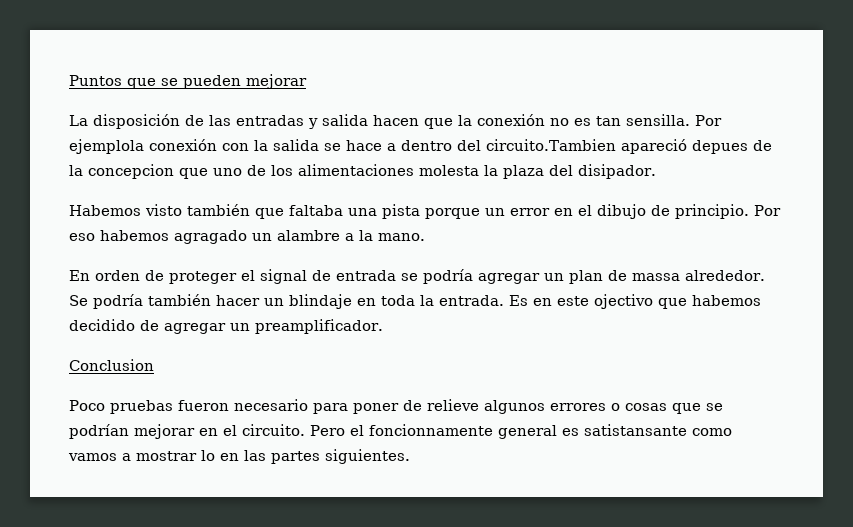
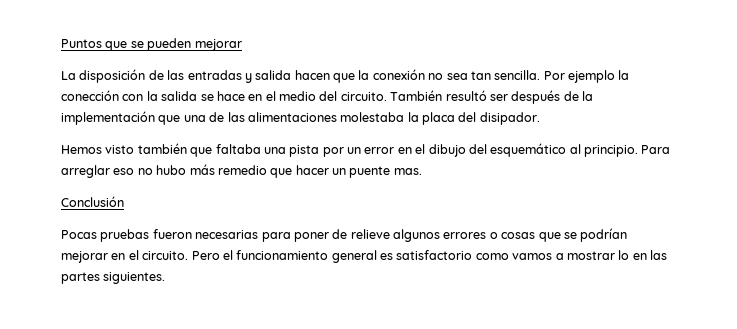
- La disposición de las entradas y salida hacen que la conexión no es tan sensilla. Por ejemplola conexión con la salida se hace a dentro del circuito.Tambien apareció depues de la concepcion que uno de los alimentaciones molesta la plaza del disipador.
+ La disposición de las entradas y salida hacen que la conexión no sea tan sencilla. Por ejemplo la conección con la salida se hace en el medio del circuito. También resultó ser después de la implementación que una de las alimentaciones molestaba la placa del disipador.
- Habemos visto también que faltaba una pista porque un error en el dibujo de principio. Por eso habemos agragado un alambre a la mano.
- En orden de proteger el signal de entrada se podría agregar un plan de massa alrededor. Se podría también hacer un blindaje en toda la entrada. Es en este ojectivo que habemos decidido de agregar un preamplificador.
- Conclusion
- Poco pruebas fueron necesario para poner de relieve algunos errores o cosas que se podrían mejorar en el circuito.
+ Hemos visto también que faltaba una pista por un error en el dibujo del esquemático al principio. Para arreglar eso no hubo más remedio que hacer un puente mas.
+ Conclusión
+ Pocas pruebas fueron necesarias para poner de relieve algunos errores o cosas que se podrían mejorar en el circuito.
- Pero el foncionnamente general es satistansante como vamos a mostrar lo en las partes siguientes.
+ Pero el funcionamiento general es satisfactorio como vamos a mostrar lo en las partes siguientes.

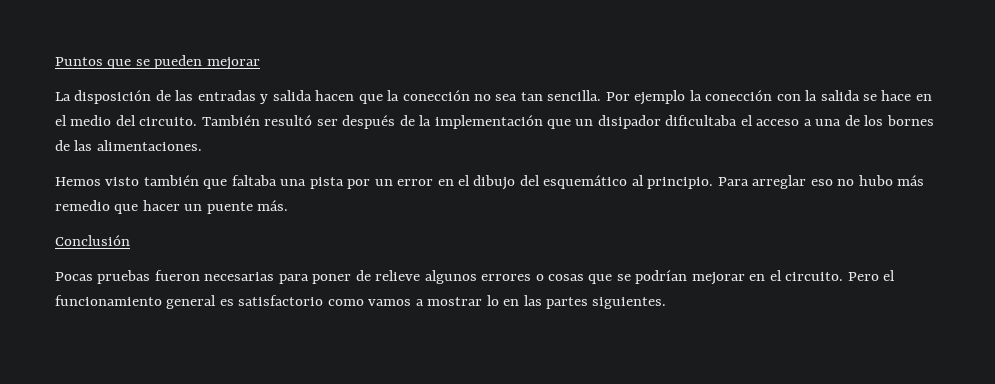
- La disposición de las entradas y salida hacen que la conexión no sea tan sencilla.
+ La disposición de las entradas y salida hacen que la conección no sea tan sencilla.
- También resultó ser después de la implementación que una de las alimentaciones molestaba la placa del disipador.
+ También resultó ser después de la implementación que un disipador dificultaba el acceso a una de los bornes de las alimentaciones.
- Para arreglar eso no hubo más remedio que hacer un puente mas.
+ Para arreglar eso no hubo más remedio que hacer un puente más.

